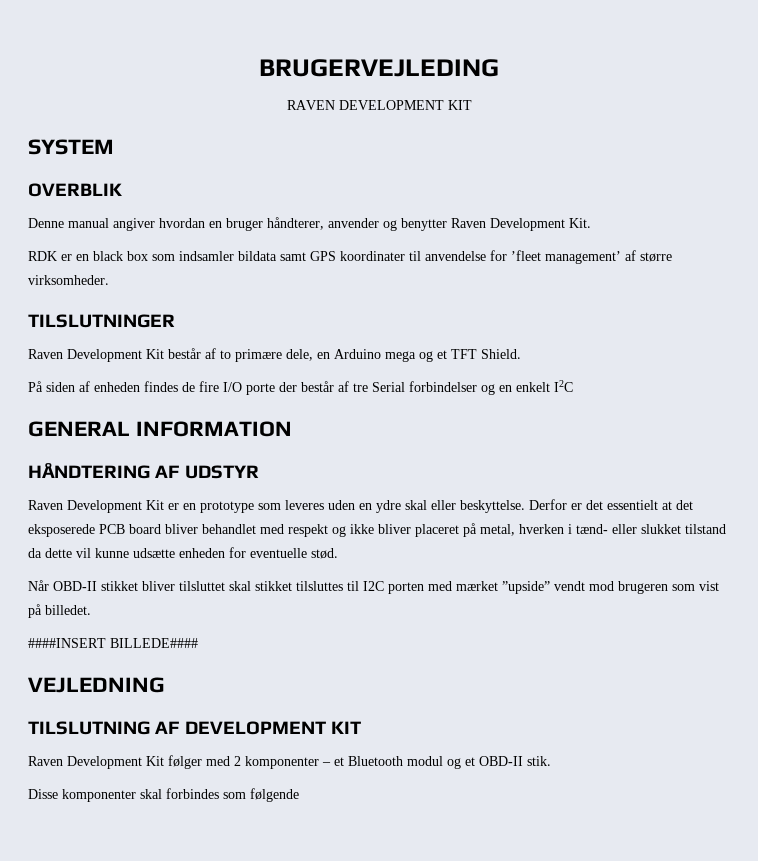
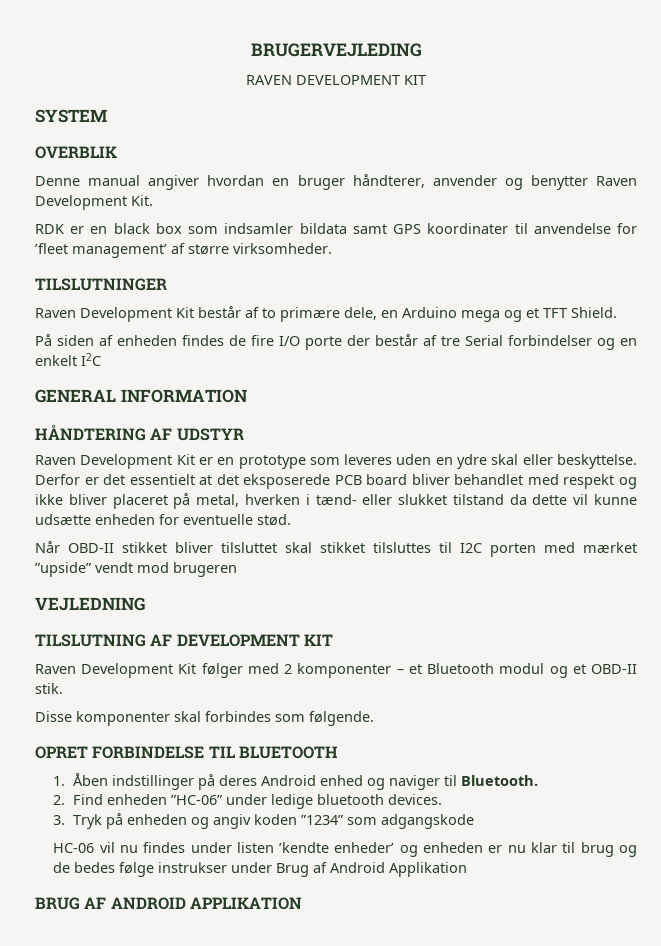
- Når OBD-II stikket bliver tilsluttet skal stikket tilsluttes til I2C porten med mærket ”upside” vendt mod brugeren som vist på billedet.
- ####INSERT BILLEDE####
+ Når OBD-II stikket bliver tilsluttet skal stikket tilsluttes til I2C porten med mærket ”upside” vendt mod brugeren
- Disse komponenter skal forbindes som følgende
+ Disse komponenter skal forbindes som følgende.
+ OPRET FORBINDELSE TIL BLUETOOTH
+ 1. Åben indstillinger på deres Android enhed og naviger til Bluetooth.
+ 2. Find enheden ”HC-06” under ledige bluetooth devices.
+ 3. Tryk på enheden og angiv koden ”1234” som adgangskode
+ HC-06 vil nu findes under listen ’kendte enheder’ og enheden er nu klar til brug og de bedes følge instrukser under Brug af Android Applikation
+ BRUG AF ANDROID APPLIKATION

